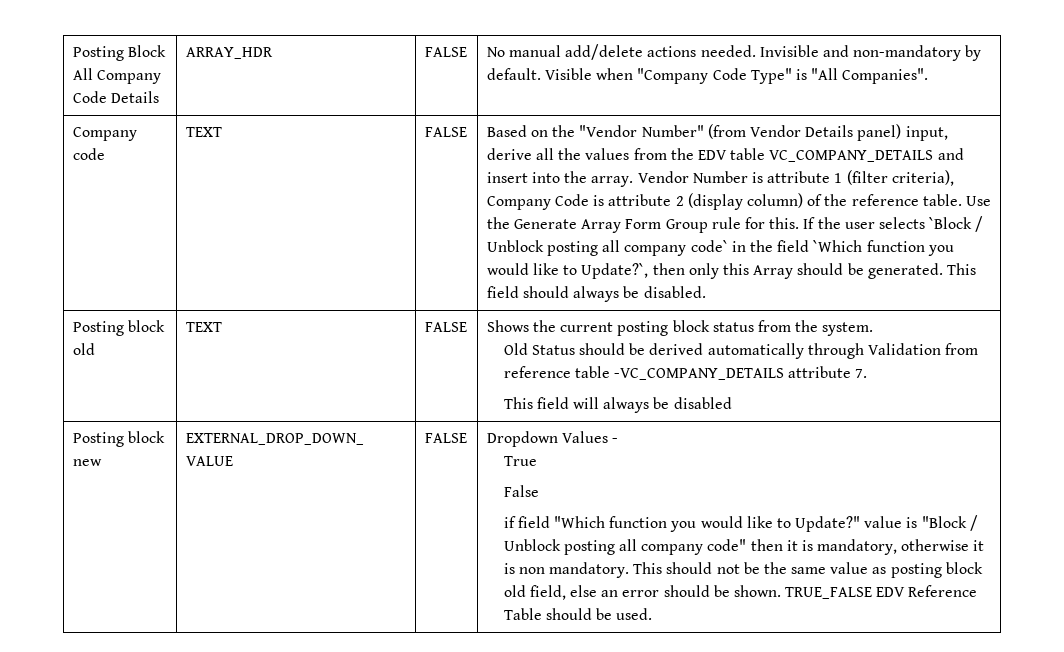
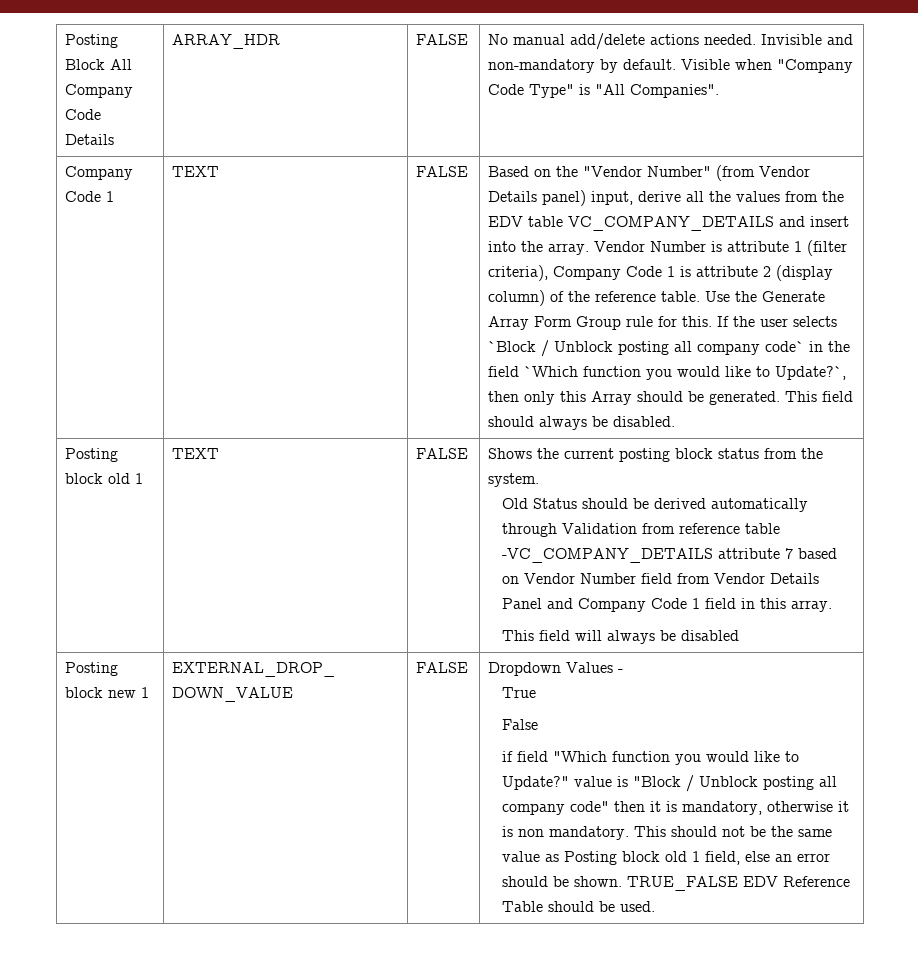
  Posting Block All Company Code Details | ARRAY_HDR | FALSE | No manual add/delete actions needed. Invisible and non-mandatory by default. Visible when "Company Code Type" is "All Companies".
- Company code
+ Company Code 1
- Vendor Number is attribute 1 (filter criteria), Company Code is attribute 2 (display column) of the reference table.
+ Vendor Number is attribute 1 (filter criteria), Company Code 1 is attribute 2 (display column) of the reference table.
  This field should always be disabled.
- Posting block old
+ Posting block old 1
- Old Status should be derived automatically through Validation from reference table -VC_COMPANY_DETAILS attribute 7.
+ Old Status should be derived automatically through Validation from reference table -VC_COMPANY_DETAILS attribute 7 based on Vendor Number field from Vendor Details Panel and Company Code 1 field in this array.
- Posting block new
+ Posting block new 1
- This should not be the same value as posting block old field, else an error should be shown.
+ This should not be the same value as Posting block old 1 field, else an error should be shown.

